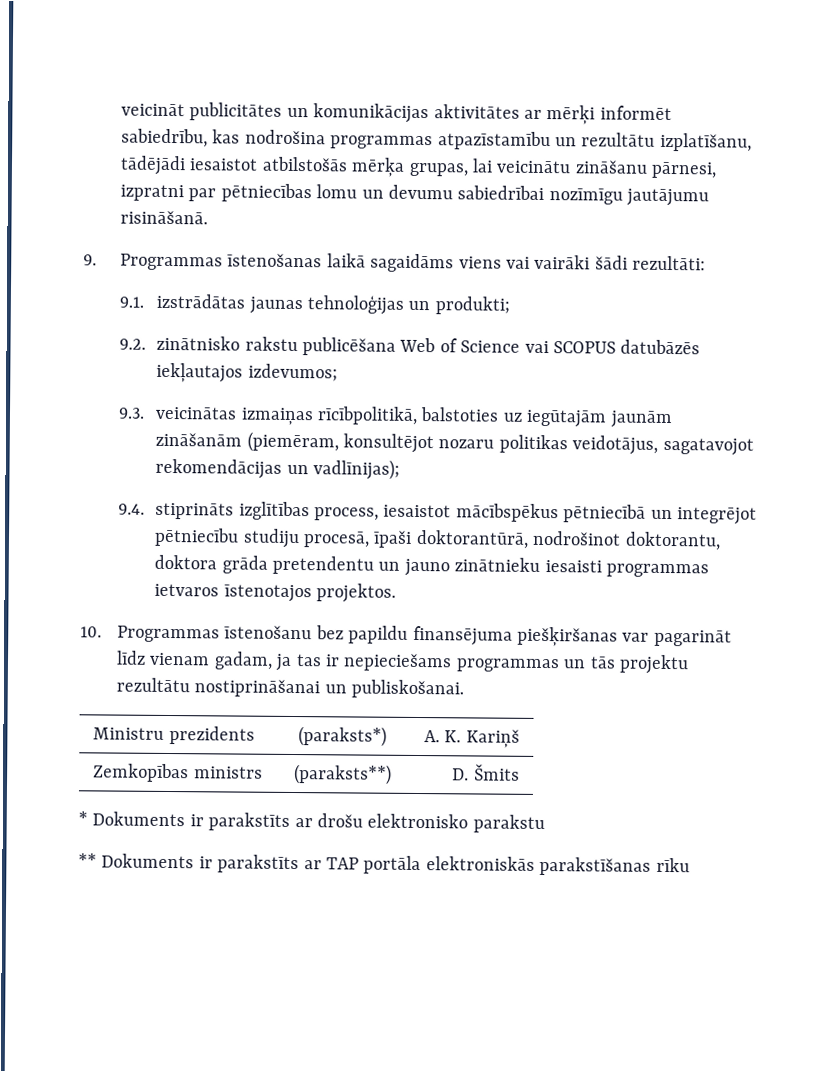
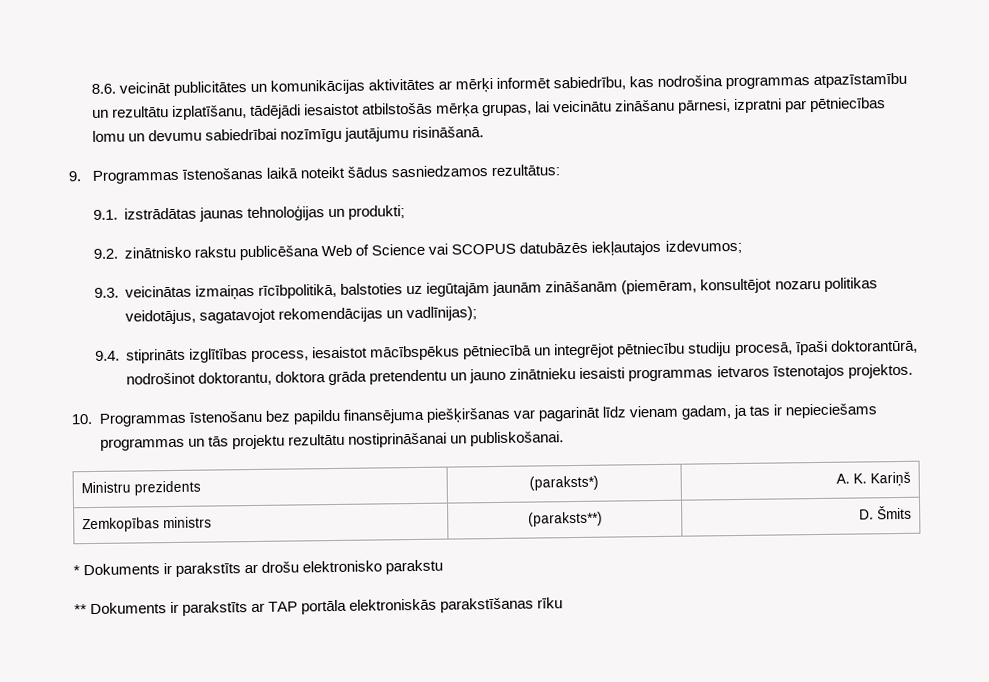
- veicināt publicitātes un komunikācijas aktivitātes ar mērķi informēt sabiedrību, kas nodrošina programmas atpazīstamību un rezultātu izplatīšanu, tādējādi iesaistot atbilstošās mērķa grupas, lai veicinātu zināšanu pārnesi, izpratni par pētniecības lomu un devumu sabiedrībai nozīmīgu jautājumu risināšanā.
+ 8.6. veicināt publicitātes un komunikācijas aktivitātes ar mērķi informēt sabiedrību, kas nodrošina programmas atpazīstamību un rezultātu izplatīšanu, tādējādi iesaistot atbilstošās mērķa grupas, lai veicinātu zināšanu pārnesi, izpratni par pētniecības lomu un devumu sabiedrībai nozīmīgu jautājumu risināšanā.
- 9. Programmas īstenošanas laikā sagaidāms viens vai vairāki šādi rezultāti:
+ 9. Programmas īstenošanas laikā noteikt šādus sasniedzamos rezultātus:

